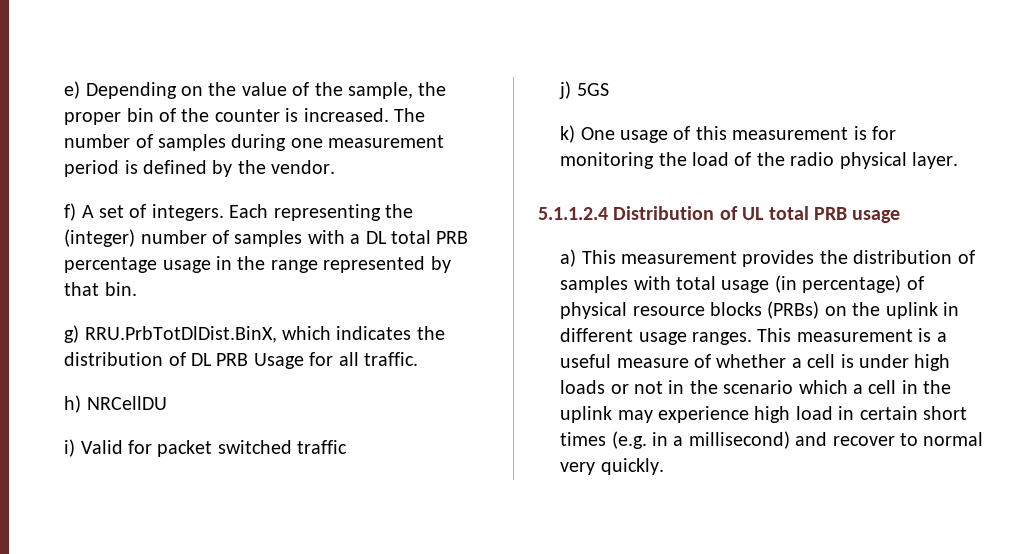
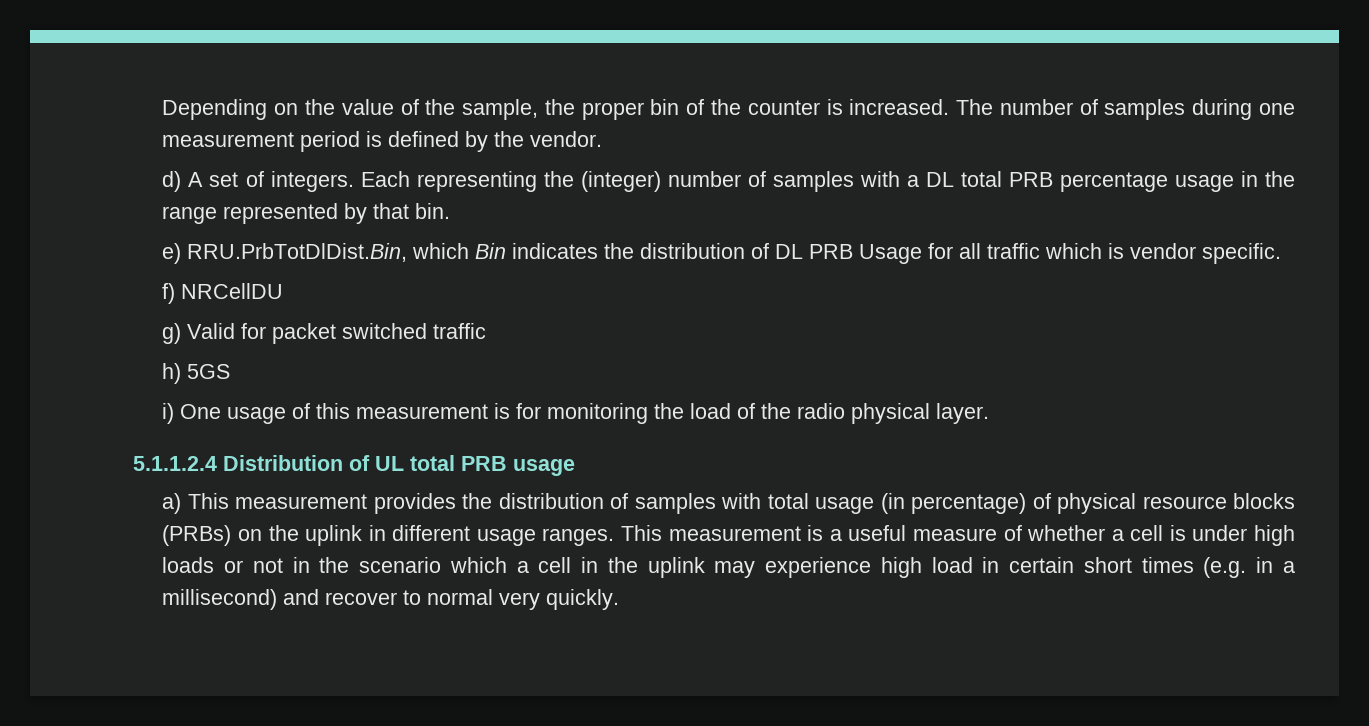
- e) Depending on the value of the sample, the proper bin of the counter is increased.
+ Depending on the value of the sample, the proper bin of the counter is increased.
- f) A set of integers.
+ d) A set of integers.
- g) RRU.PrbTotDlDist.BinX, which indicates the distribution of DL PRB Usage for all traffic.
- h) NRCellDU
+ e) RRU.PrbTotDlDist.Bin, which Bin indicates the distribution of DL PRB Usage for all traffic which is vendor specific.
+ f) NRCellDU
- i) Valid for packet switched traffic
+ g) Valid for packet switched traffic
- j) 5GS
+ h) 5GS
- k) One usage of this measurement is for monitoring the load of the radio physical layer.
+ i) One usage of this measurement is for monitoring the load of the radio physical layer.

